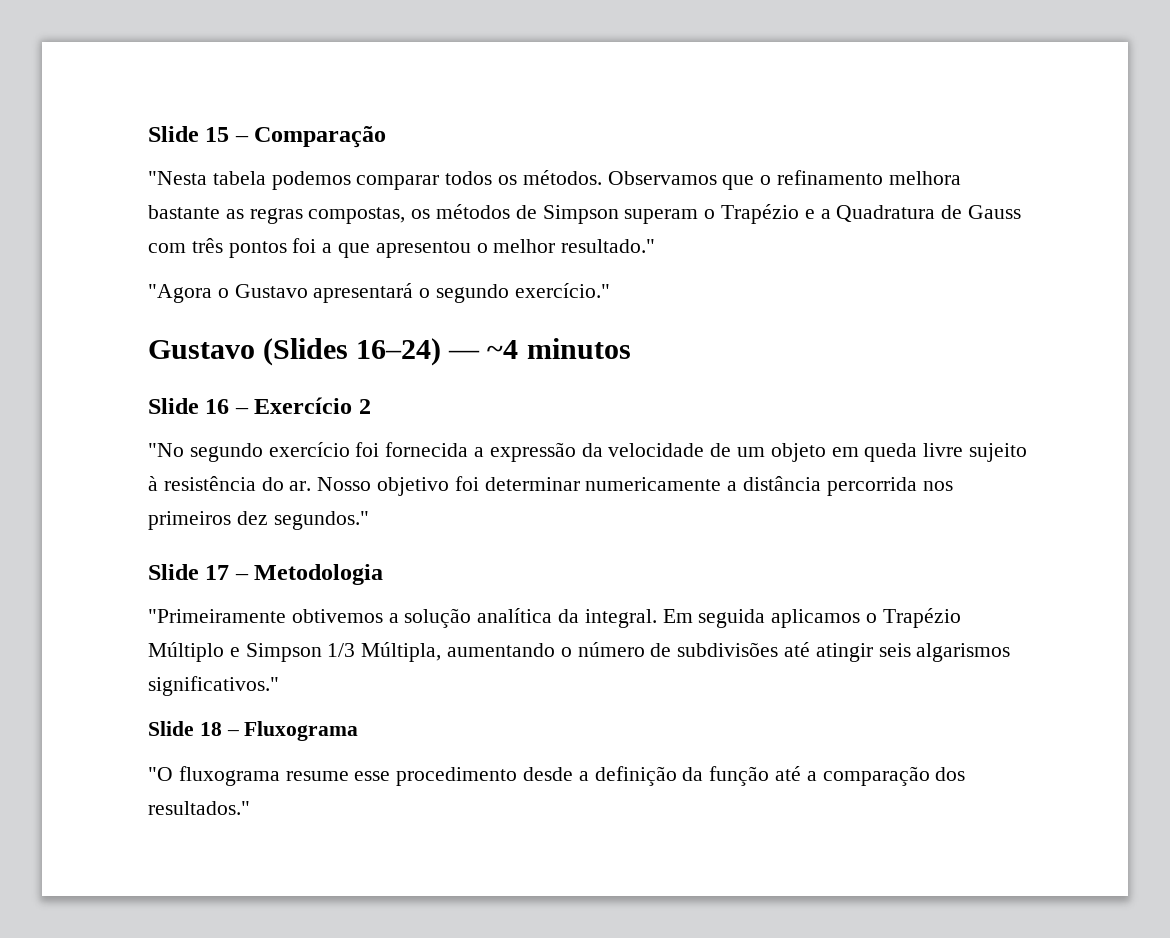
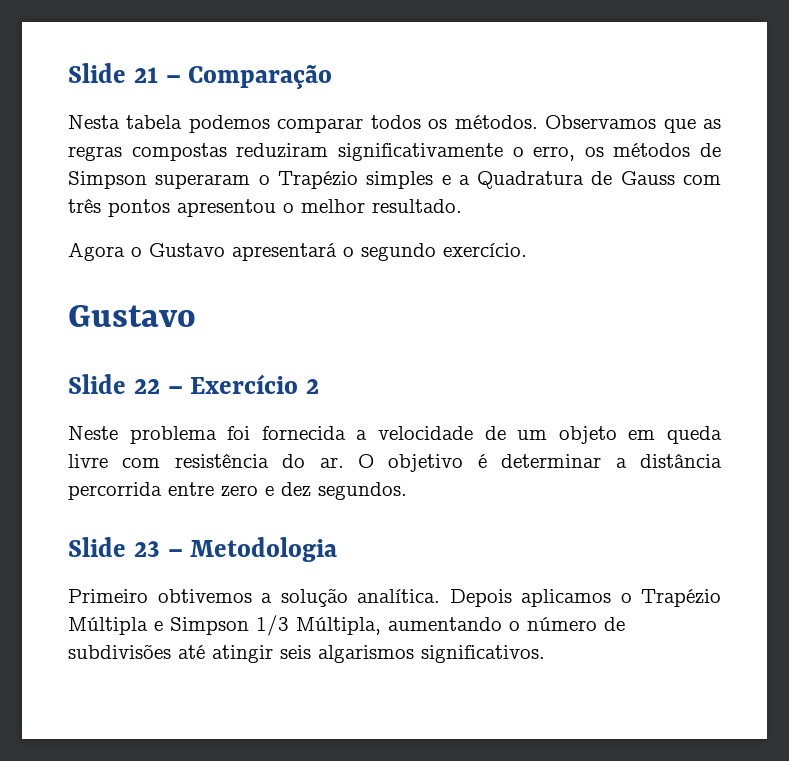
- Slide 15 – Comparação
+ Slide 21 – Comparação
- "Nesta tabela podemos comparar todos os métodos.
+ Nesta tabela podemos comparar todos os métodos.
- Observamos que o refinamento melhora bastante as regras compostas, os métodos de Simpson superam o Trapézio e a Quadratura de Gauss com três pontos foi a que apresentou o melhor resultado."
- "Agora o Gustavo apresentará o segundo exercício."
- Gustavo (Slides 16–24) — ~4 minutos
- Slide 16 – Exercício 2
+ Observamos que as regras compostas reduziram significativamente o erro, os métodos de Simpson superaram o Trapézio simples e a Quadratura de Gauss com três pontos apresentou o melhor resultado.
+ Agora o Gustavo apresentará o segundo exercício.
+ Gustavo
+ Slide 22 – Exercício 2
- "No segundo exercício foi fornecida a expressão da velocidade de um objeto em queda livre sujeito à resistência do ar.
+ Neste problema foi fornecida a velocidade de um objeto em queda livre com resistência do ar.
- Nosso objetivo foi determinar numericamente a distância percorrida nos primeiros dez segundos."
- Slide 17 – Metodologia
+ O objetivo é determinar a distância percorrida entre zero e dez segundos.
+ Slide 23 – Metodologia
- "Primeiramente obtivemos a solução analítica da integral. Em seguida aplicamos o Trapézio Múltiplo e Simpson 1/3 Múltipla, aumentando o número de subdivisões até atingir seis algarismos significativos."
- Slide 18 – Fluxograma
- "O fluxograma resume esse procedimento desde a definição da função até a comparação dos resultados."
+ Primeiro obtivemos a solução analítica. Depois aplicamos o Trapézio Múltipla e Simpson 1/3 Múltipla, aumentando o número de subdivisões até atingir seis algarismos significativos.

